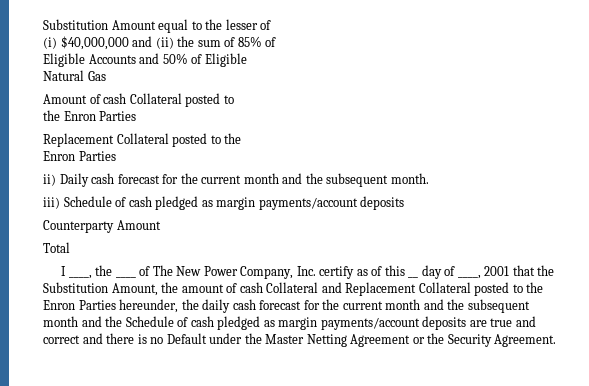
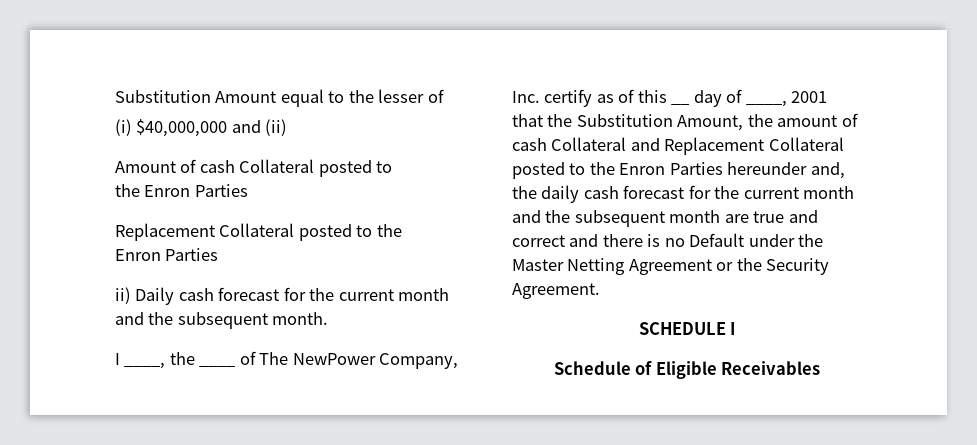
- (i) $40,000,000 and (ii) the sum of 85% of
- Eligible Accounts and 50% of Eligible
- Natural Gas
+ (i) $40,000,000 and (ii)
- iii) Schedule of cash pledged as margin payments/account deposits
- Counterparty Amount
- Total
- I ____, the ____ of The New Power Company, Inc. certify as of this __ day of ____, 2001 that the Substitution Amount, the amount of cash Collateral and Replacement Collateral posted to the Enron Parties hereunder, the daily cash forecast for the current month and the subsequent month and the Schedule of cash pledged as margin payments/account deposits are true and correct and there is no Default under the Master Netting Agreement or the Security Agreement.
+ I ____, the ____ of The NewPower Company, Inc. certify as of this __ day of ____, 2001 that the Substitution Amount, the amount of cash Collateral and Replacement Collateral posted to the Enron Parties hereunder and, the daily cash forecast for the current month and the subsequent month are true and correct and there is no Default under the Master Netting Agreement or the Security Agreement.
+ SCHEDULE I
+ Schedule of Eligible Receivables

